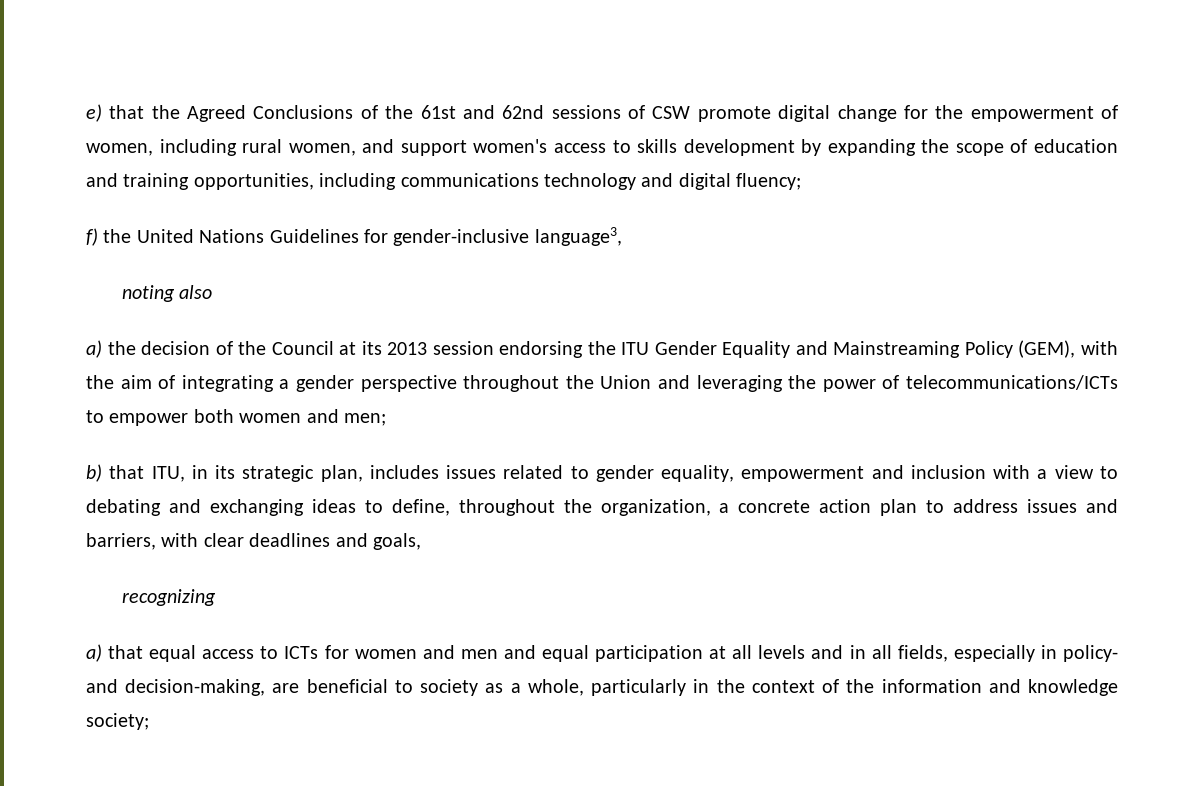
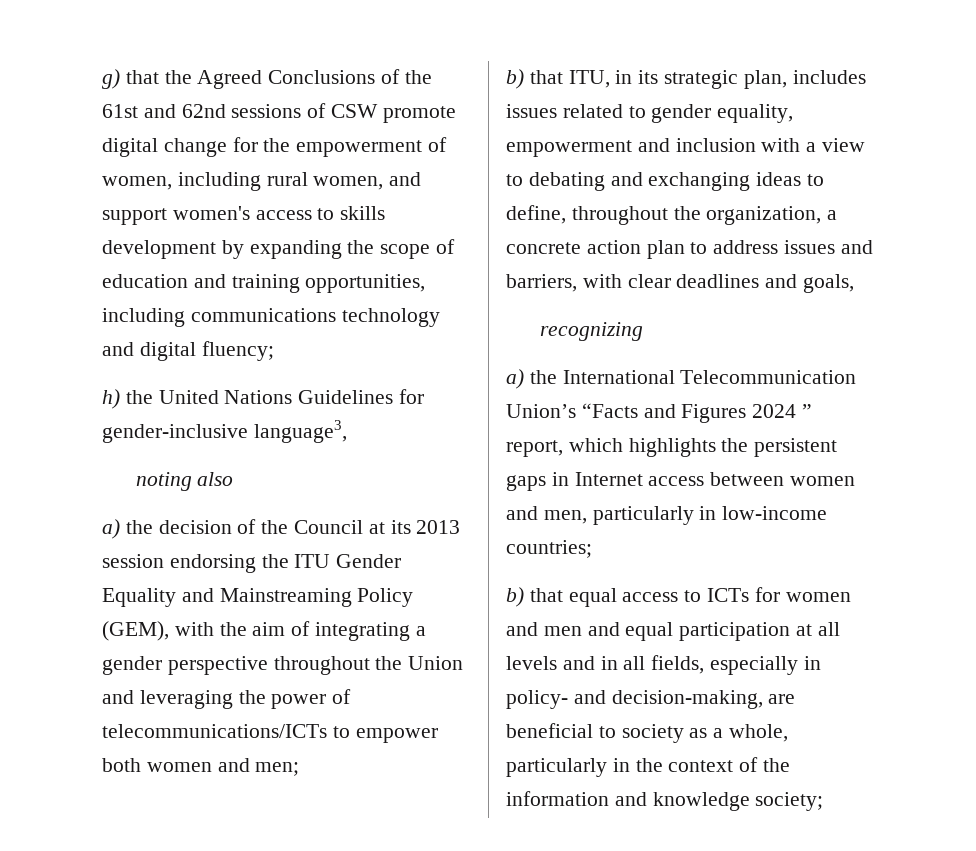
- e) that the Agreed Conclusions of the 61st and 62nd sessions of CSW promote digital change for the empowerment of women, including rural women, and support women's access to skills development by expanding the scope of education and training opportunities, including communications technology and digital fluency;
+ g) that the Agreed Conclusions of the 61st and 62nd sessions of CSW promote digital change for the empowerment of women, including rural women, and support women's access to skills development by expanding the scope of education and training opportunities, including communications technology and digital fluency;
- f) the United Nations Guidelines for gender-inclusive language3,
+ h) the United Nations Guidelines for gender-inclusive language3,
- a) that equal access to ICTs for women and men and equal participation at all levels and in all fields, especially in policy- and decision-making, are beneficial to society as a whole, particularly in the context of the information and knowledge society;
+ a) the International Telecommunication Union’s “Facts and Figures 2024 ” report, which highlights the persistent gaps in Internet access between women and men, particularly in low-income countries;
+ b) that equal access to ICTs for women and men and equal participation at all levels and in all fields, especially in policy- and decision-making, are beneficial to society as a whole, particularly in the context of the information and knowledge society;

